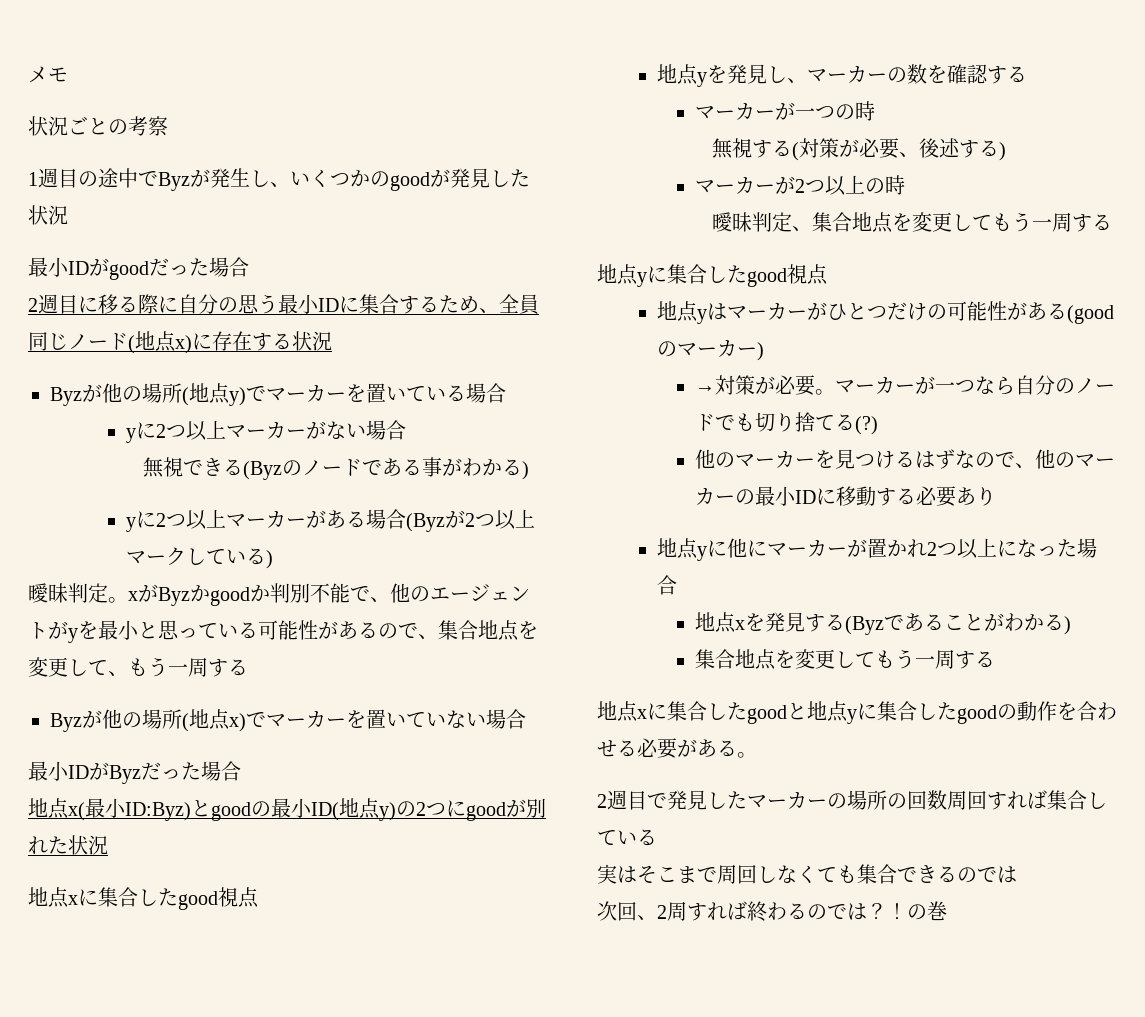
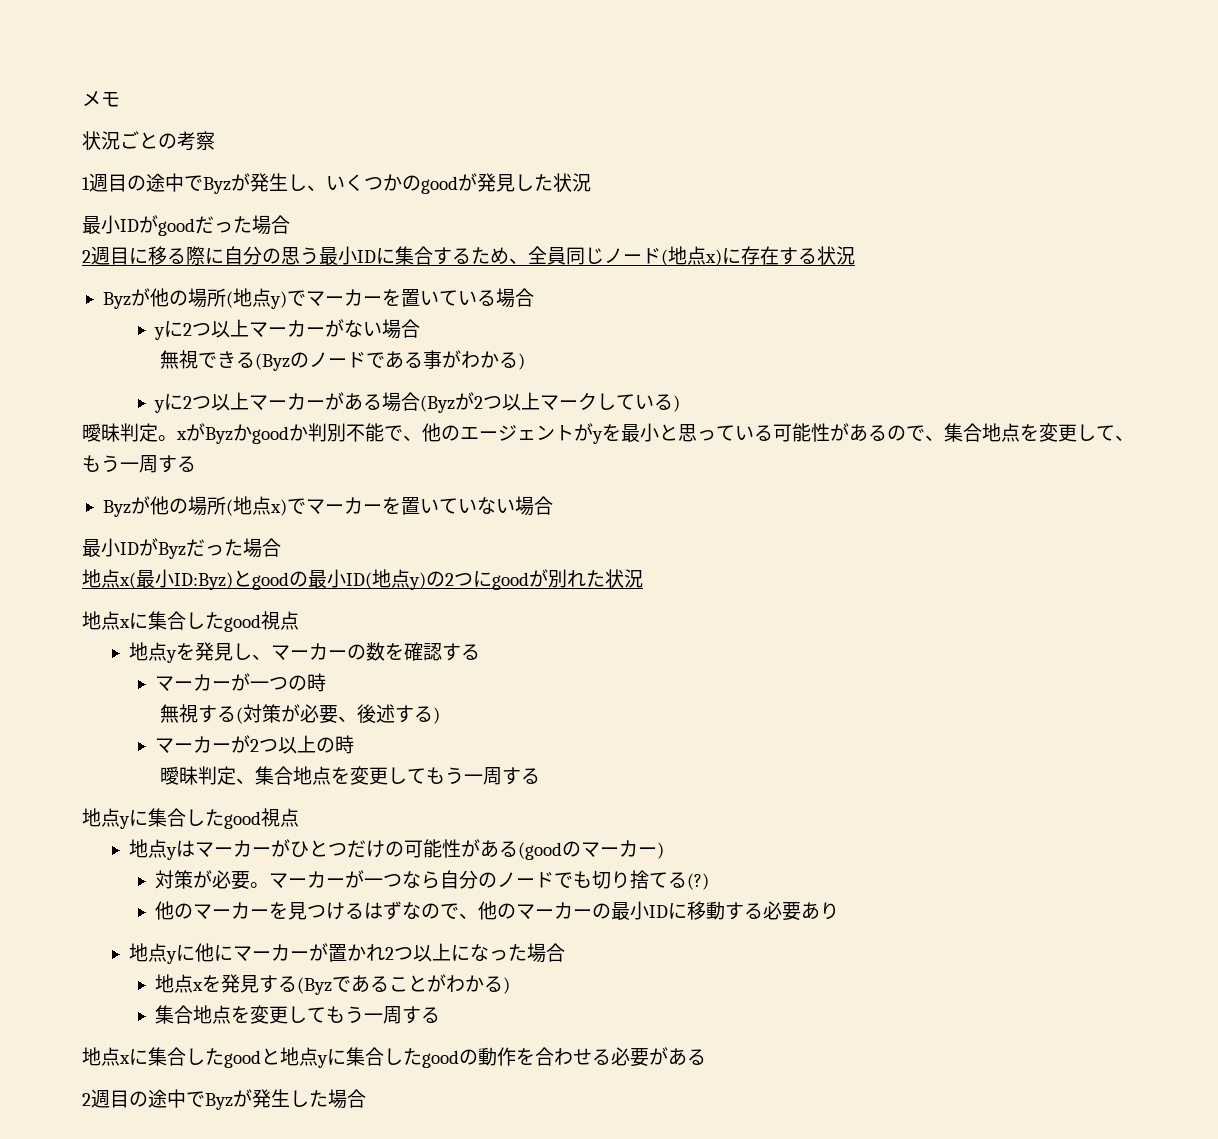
- →対策が必要。
+ 対策が必要。
- 地点xに集合したgoodと地点yに集合したgoodの動作を合わせる必要がある。
- 2週目で発見したマーカーの場所の回数周回すれば集合している
- 実はそこまで周回しなくても集合できるのでは
- 次回、2周すれば終わるのでは？！の巻
+ 地点xに集合したgoodと地点yに集合したgoodの動作を合わせる必要がある
+ 2週目の途中でByzが発生した場合

